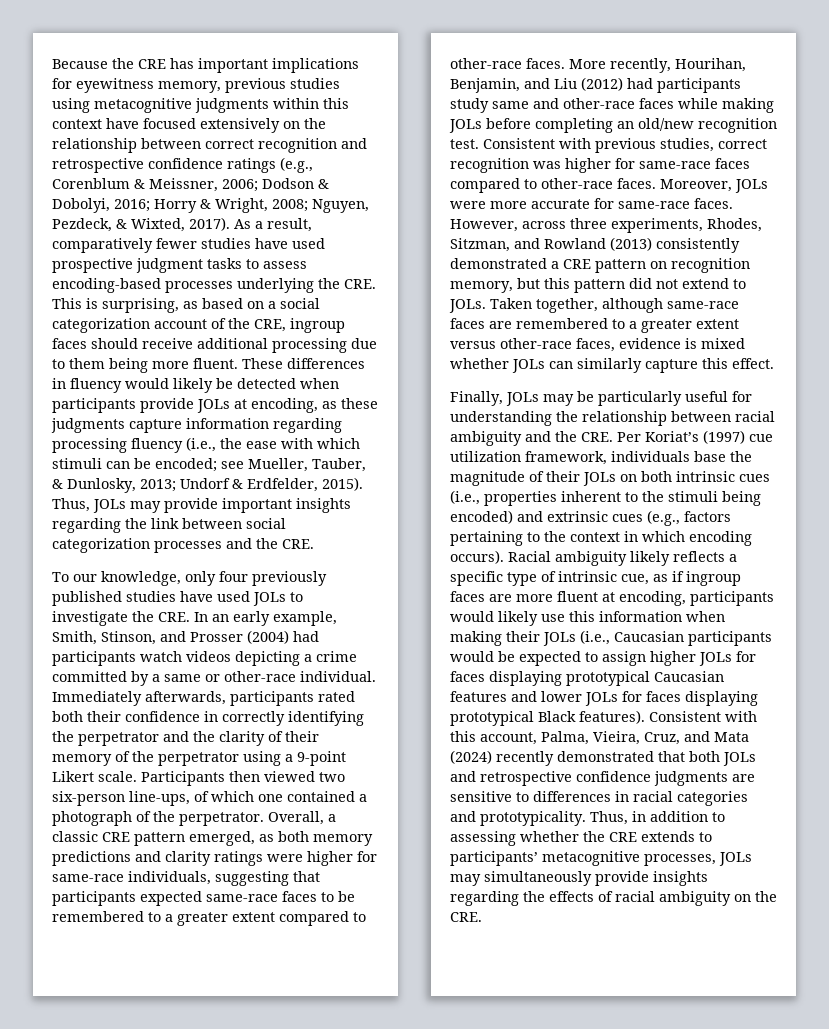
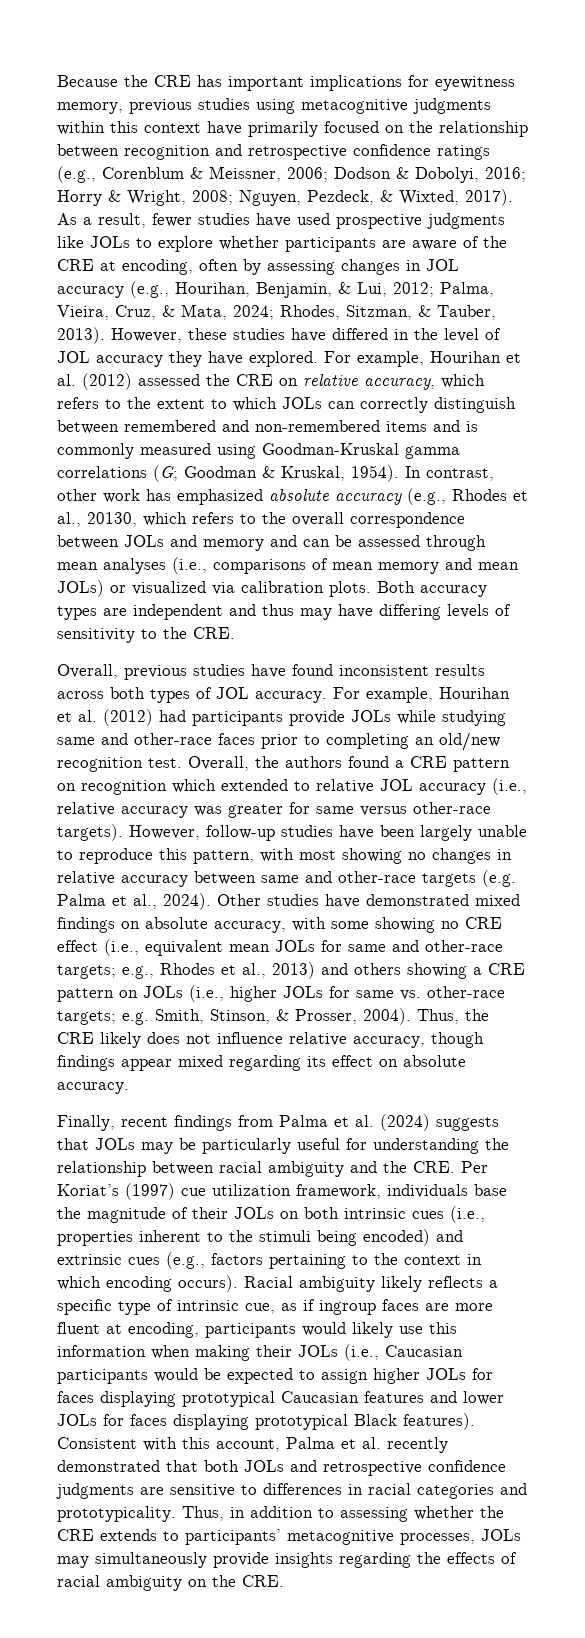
- Because the CRE has important implications for eyewitness memory, previous studies using metacognitive judgments within this context have focused extensively on the relationship between correct recognition and retrospective confidence ratings (e.g., Corenblum & Meissner, 2006; Dodson & Dobolyi, 2016; Horry & Wright, 2008; Nguyen, Pezdeck, & Wixted, 2017).
+ Because the CRE has important implications for eyewitness memory, previous studies using metacognitive judgments within this context have primarily focused on the relationship between recognition and retrospective confidence ratings (e.g., Corenblum & Meissner, 2006; Dodson & Dobolyi, 2016; Horry & Wright, 2008; Nguyen, Pezdeck, & Wixted, 2017).
- As a result, comparatively fewer studies have used prospective judgment tasks to assess encoding-based processes underlying the CRE. This is surprising, as based on a social categorization account of the CRE, ingroup faces should receive additional processing due to them being more fluent. These differences in fluency would likely be detected when participants provide JOLs at encoding, as these judgments capture information regarding processing fluency (i.e., the ease with which stimuli can be encoded; see Mueller, Tauber, & Dunlosky, 2013; Undorf & Erdfelder, 2015). Thus, JOLs may provide important insights regarding the link between social categorization processes and the CRE.
- To our knowledge, only four previously published studies have used JOLs to investigate the CRE. In an early example, Smith, Stinson, and Prosser (2004) had participants watch videos depicting a crime committed by a same or other-race individual. Immediately afterwards, participants rated both their confidence in correctly identifying the perpetrator and the clarity of their memory of the perpetrator using a 9-point Likert scale. Participants then viewed two six-person line-ups, of which one contained a photograph of the perpetrator. Overall, a classic CRE pattern emerged, as both memory predictions and clarity ratings were higher for same-race individuals, suggesting that participants expected same-race faces to be remembered to a greater extent compared to other-race faces. More recently, Hourihan, Benjamin, and Liu (2012) had participants study same and other-race faces while making JOLs before completing an old/new recognition test.
+ As a result, fewer studies have used prospective judgments like JOLs to explore whether participants are aware of the CRE at encoding, often by assessing changes in JOL accuracy (e.g., Hourihan, Benjamin, & Lui, 2012; Palma, Vieira, Cruz, & Mata, 2024; Rhodes, Sitzman, & Tauber, 2013). However, these studies have differed in the level of JOL accuracy they have explored. For example, Hourihan et al. (2012) assessed the CRE on relative accuracy, which refers to the extent to which JOLs can correctly distinguish between remembered and non-remembered items and is commonly measured using Goodman-Kruskal gamma correlations (G; Goodman & Kruskal, 1954). In contrast, other work has emphasized absolute accuracy (e.g., Rhodes et al., 20130, which refers to the overall correspondence between JOLs and memory and can be assessed through mean analyses (i.e., comparisons of mean memory and mean JOLs) or visualized via calibration plots. Both accuracy types are independent and thus may have differing levels of sensitivity to the CRE.
+ Overall, previous studies have found inconsistent results across both types of JOL accuracy. For example, Hourihan et al. (2012) had participants provide JOLs while studying same and other-race faces prior to completing an old/new recognition test.
- Consistent with previous studies, correct recognition was higher for same-race faces compared to other-race faces. Moreover, JOLs were more accurate for same-race faces. However, across three experiments, Rhodes, Sitzman, and Rowland (2013) consistently demonstrated a CRE pattern on recognition memory, but this pattern did not extend to JOLs. Taken together, although same-race faces are remembered to a greater extent versus other-race faces, evidence is mixed whether JOLs can similarly capture this effect.
- Finally, JOLs may be particularly useful for understanding the relationship between racial ambiguity and the CRE. Per Koriat’s (1997) cue utilization framework, individuals base the magnitude of their JOLs on both intrinsic cues (i.e., properties inherent to the stimuli being encoded) and extrinsic cues (e.g., factors pertaining to the context in which encoding occurs).
+ Overall, the authors found a CRE pattern on recognition which extended to relative JOL accuracy (i.e., relative accuracy was greater for same versus other-race targets). However, follow-up studies have been largely unable to reproduce this pattern, with most showing no changes in relative accuracy between same and other-race targets (e.g. Palma et al., 2024). Other studies have demonstrated mixed findings on absolute accuracy, with some showing no CRE effect (i.e., equivalent mean JOLs for same and other-race targets; e.g., Rhodes et al., 2013) and others showing a CRE pattern on JOLs (i.e., higher JOLs for same vs. other-race targets; e.g. Smith, Stinson, & Prosser, 2004). Thus, the CRE likely does not influence relative accuracy, though findings appear mixed regarding its effect on absolute accuracy.
+ Finally, recent findings from Palma et al. (2024) suggests that JOLs may be particularly useful for understanding the relationship between racial ambiguity and the CRE. Per Koriat’s (1997) cue utilization framework, individuals base the magnitude of their JOLs on both intrinsic cues (i.e., properties inherent to the stimuli being encoded) and extrinsic cues (e.g., factors pertaining to the context in which encoding occurs).
- Consistent with this account, Palma, Vieira, Cruz, and Mata (2024) recently demonstrated that both JOLs and retrospective confidence judgments are sensitive to differences in racial categories and prototypicality.
+ Consistent with this account, Palma et al. recently demonstrated that both JOLs and retrospective confidence judgments are sensitive to differences in racial categories and prototypicality.

